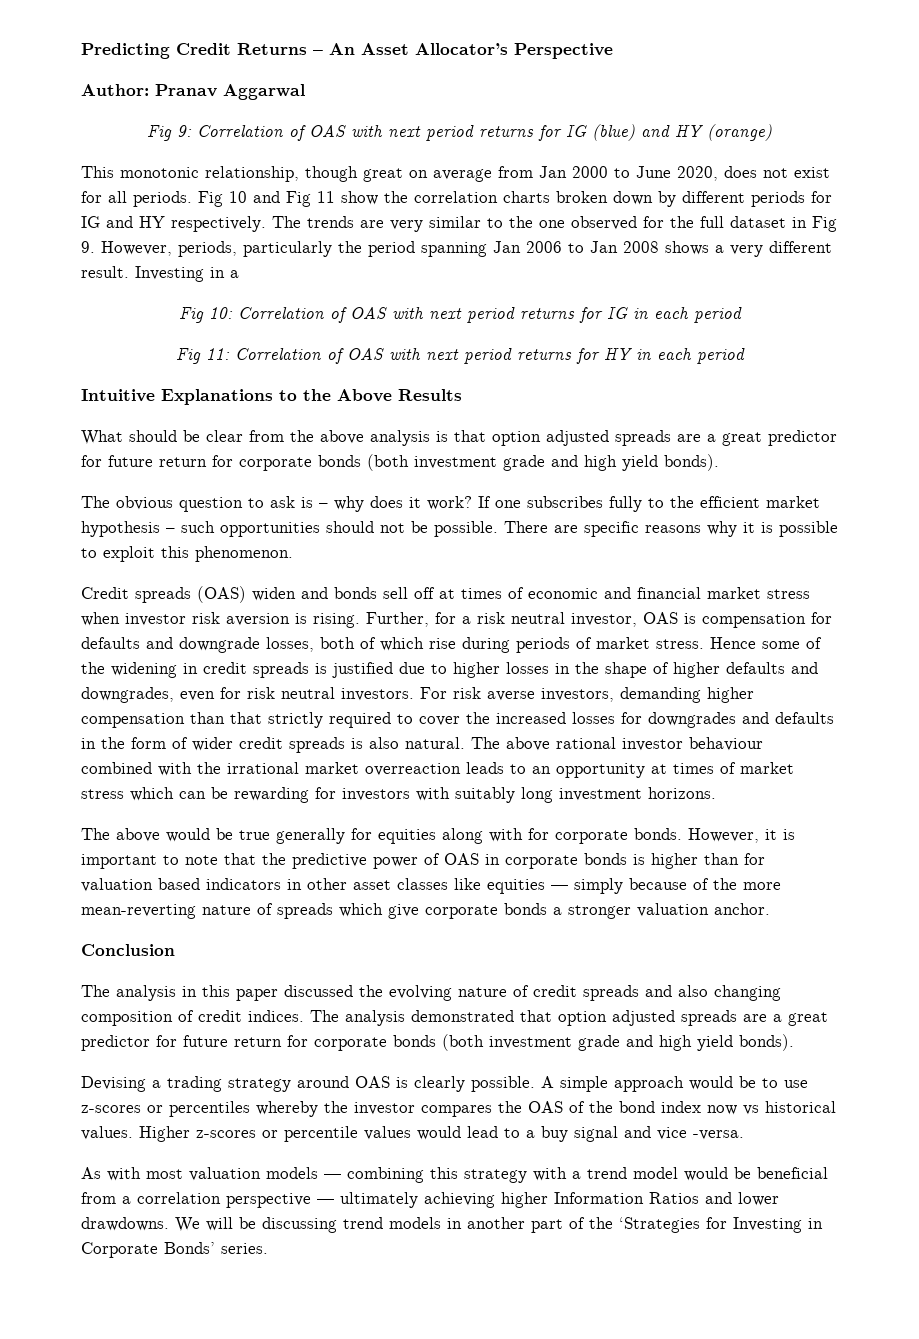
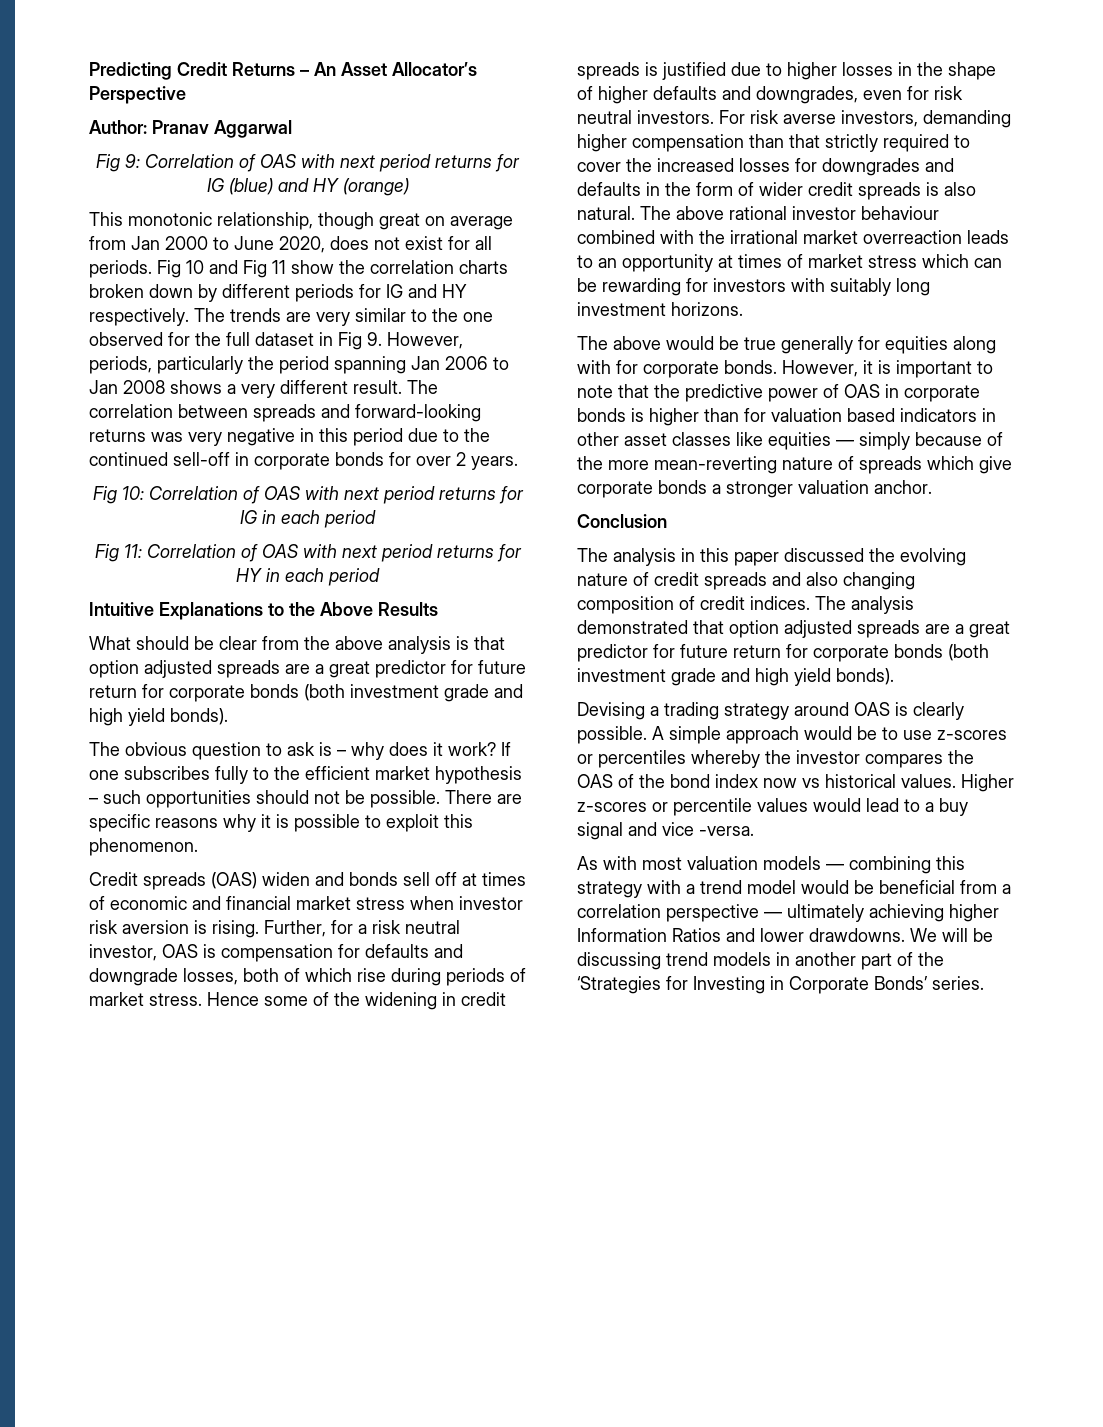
- Investing in a
+ The correlation between spreads and forward-looking returns was very negative in this period due to the continued sell-off in corporate bonds for over 2 years.

